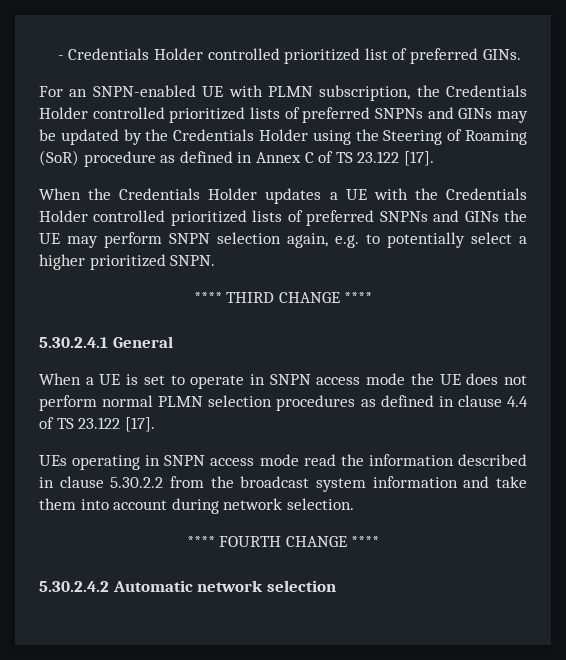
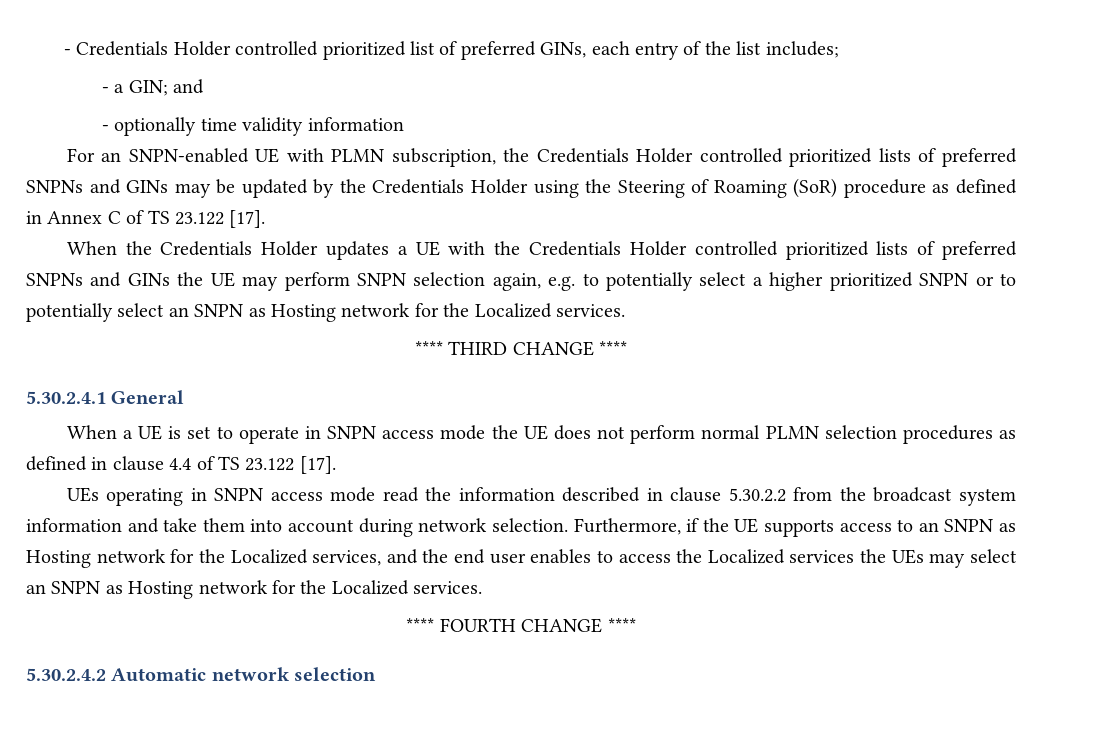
- - Credentials Holder controlled prioritized list of preferred GINs.
+ - Credentials Holder controlled prioritized list of preferred GINs, each entry of the list includes;
+ - a GIN; and
+ - optionally time validity information
- When the Credentials Holder updates a UE with the Credentials Holder controlled prioritized lists of preferred SNPNs and GINs the UE may perform SNPN selection again, e.g. to potentially select a higher prioritized SNPN.
+ When the Credentials Holder updates a UE with the Credentials Holder controlled prioritized lists of preferred SNPNs and GINs the UE may perform SNPN selection again, e.g. to potentially select a higher prioritized SNPN or to potentially select an SNPN as Hosting network for the Localized services.
+ Furthermore, if the UE supports access to an SNPN as Hosting network for the Localized services, and the end user enables to access the Localized services the UEs may select an SNPN as Hosting network for the Localized services.

